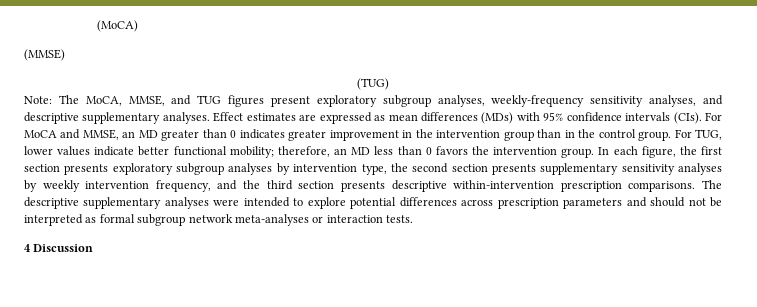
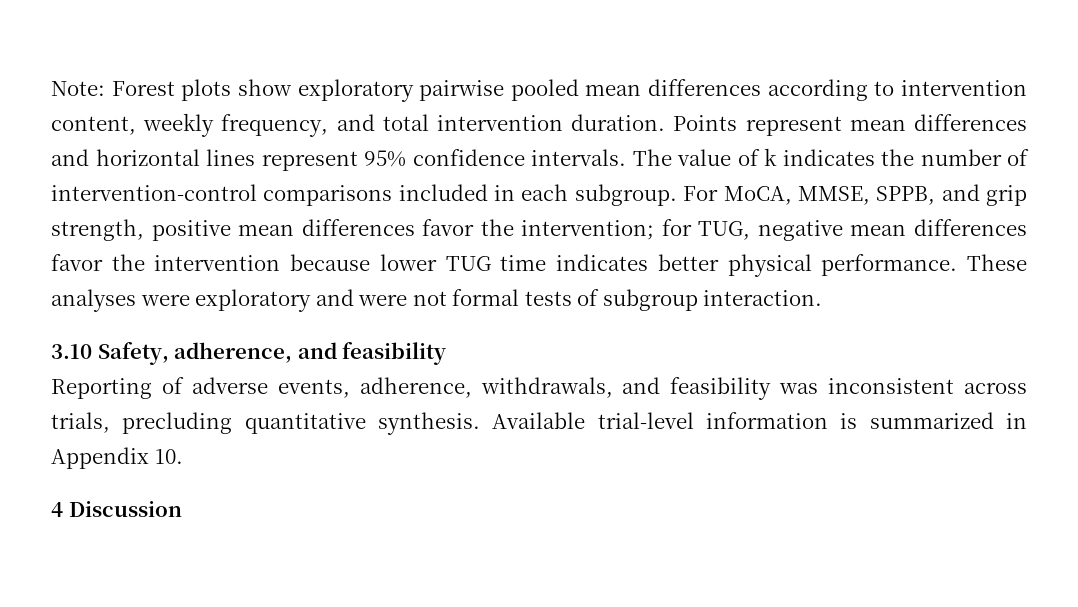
- (MoCA)
- (MMSE)
- (TUG)
- Note: The MoCA, MMSE, and TUG figures present exploratory subgroup analyses, weekly-frequency sensitivity analyses, and descriptive supplementary analyses. Effect estimates are expressed as mean differences (MDs) with 95% confidence intervals (CIs). For MoCA and MMSE, an MD greater than 0 indicates greater improvement in the intervention group than in the control group. For TUG, lower values indicate better functional mobility; therefore, an MD less than 0 favors the intervention group. In each figure, the first section presents exploratory subgroup analyses by intervention type, the second section presents supplementary sensitivity analyses by weekly intervention frequency, and the third section presents descriptive within-intervention prescription comparisons. The descriptive supplementary analyses were intended to explore potential differences across prescription parameters and should not be interpreted as formal subgroup network meta-analyses or interaction tests.
+ Note: Forest plots show exploratory pairwise pooled mean differences according to intervention content, weekly frequency, and total intervention duration. Points represent mean differences and horizontal lines represent 95% confidence intervals. The value of k indicates the number of intervention-control comparisons included in each subgroup. For MoCA, MMSE, SPPB, and grip strength, positive mean differences favor the intervention; for TUG, negative mean differences favor the intervention because lower TUG time indicates better physical performance. These analyses were exploratory and were not formal tests of subgroup interaction.
+ 3.10 Safety, adherence, and feasibility
+ Reporting of adverse events, adherence, withdrawals, and feasibility was inconsistent across trials, precluding quantitative synthesis. Available trial-level information is summarized in Appendix 10.

